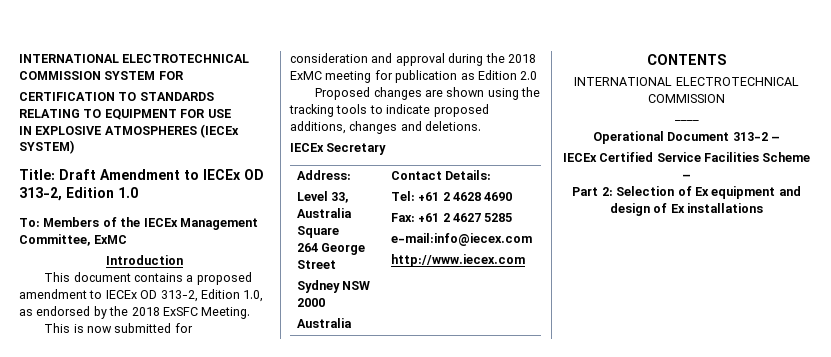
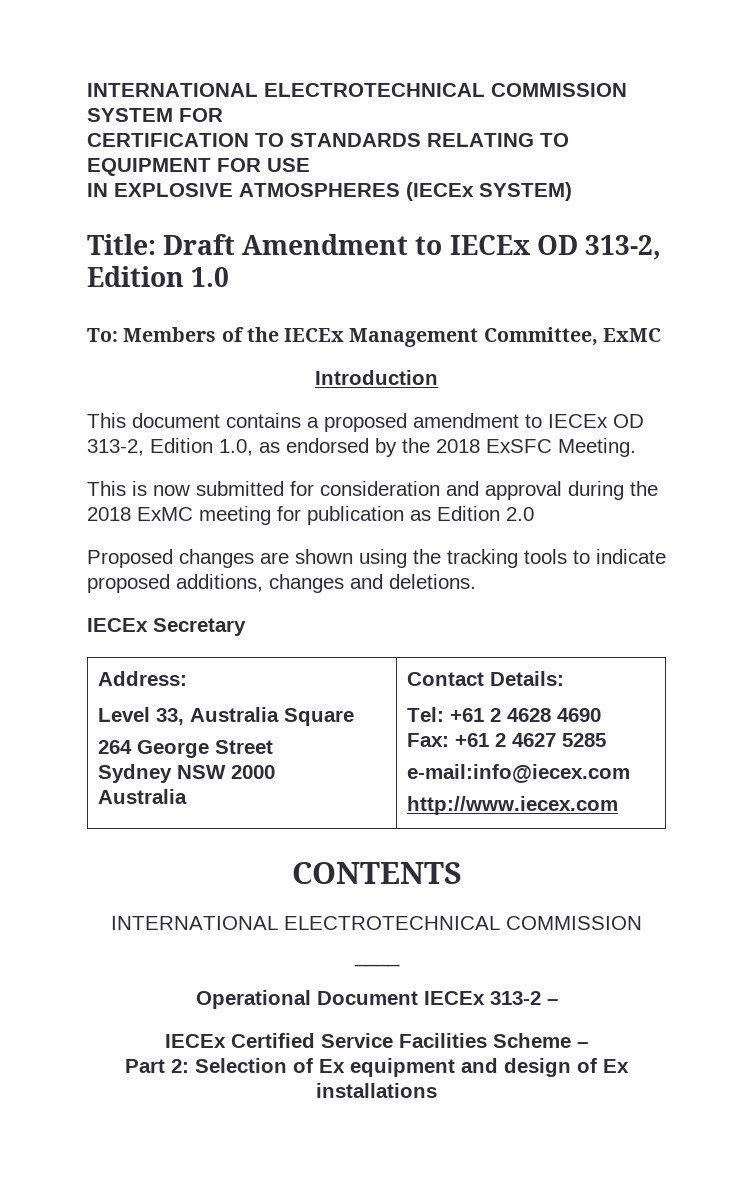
- Operational Document 313-2 –
+ Operational Document IECEx 313-2 –

